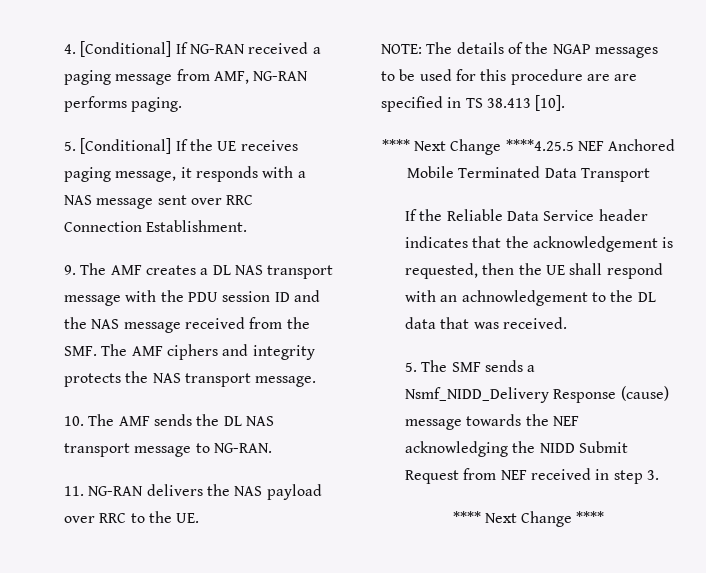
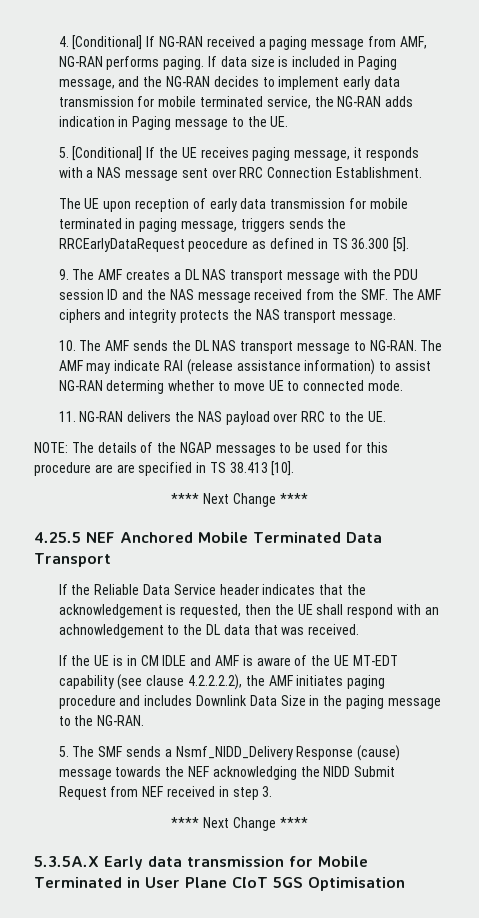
+ If data size is included in Paging message, and the NG-RAN decides to implement early data transmission for mobile terminated service, the NG-RAN adds indication in Paging message to the UE.
+ The UE upon reception of early data transmission for mobile terminated in paging message, triggers sends the RRCEarlyDataRequest peocedure as defined in TS 36.300 [5].
+ The AMF may indicate RAI (release assistance information) to assist NG-RAN determing whether to move UE to connected mode.
  NOTE: The details of the NGAP messages to be used for this procedure are are specified in TS 38.413 [10].
- **** Next Change ****4.25.5 NEF Anchored Mobile Terminated Data Transport
+ **** Next Change ****
+ 4.25.5 NEF Anchored Mobile Terminated Data Transport
+ If the UE is in CM IDLE and AMF is aware of the UE MT-EDT capability (see clause 4.2.2.2.2), the AMF initiates paging procedure and includes Downlink Data Size in the paging message to the NG-RAN.
+ 5.3.5A.X Early data transmission for Mobile Terminated in User Plane CIoT 5GS Optimisation

